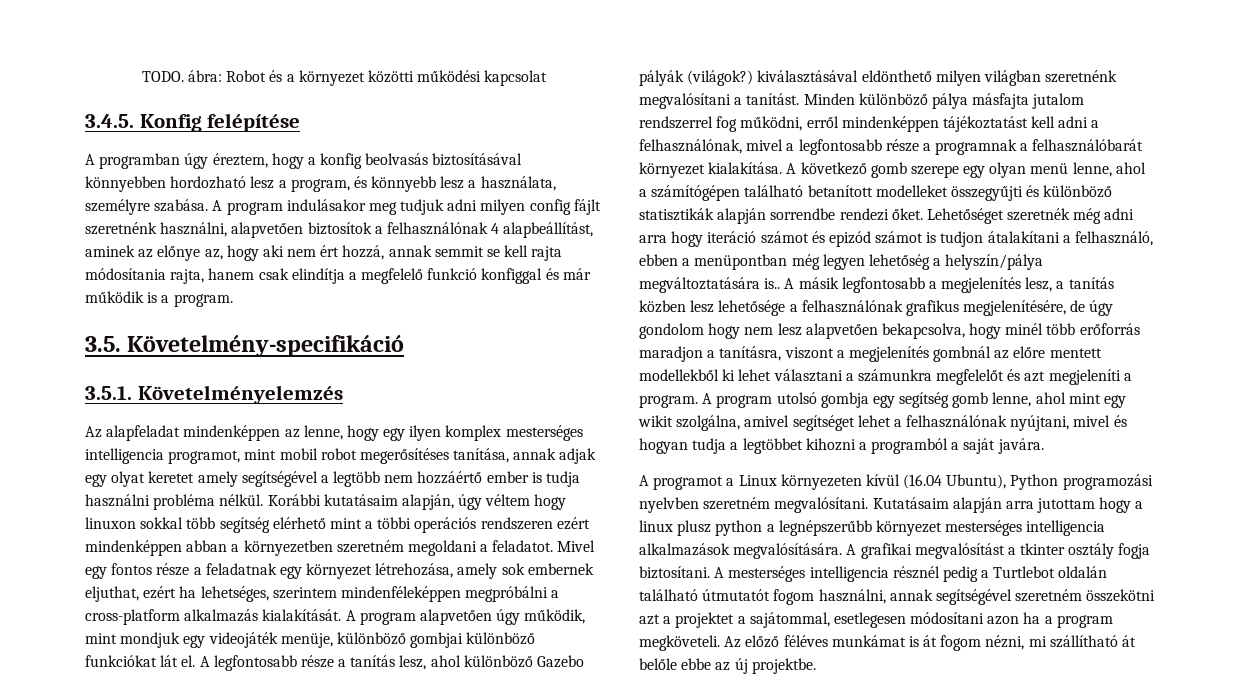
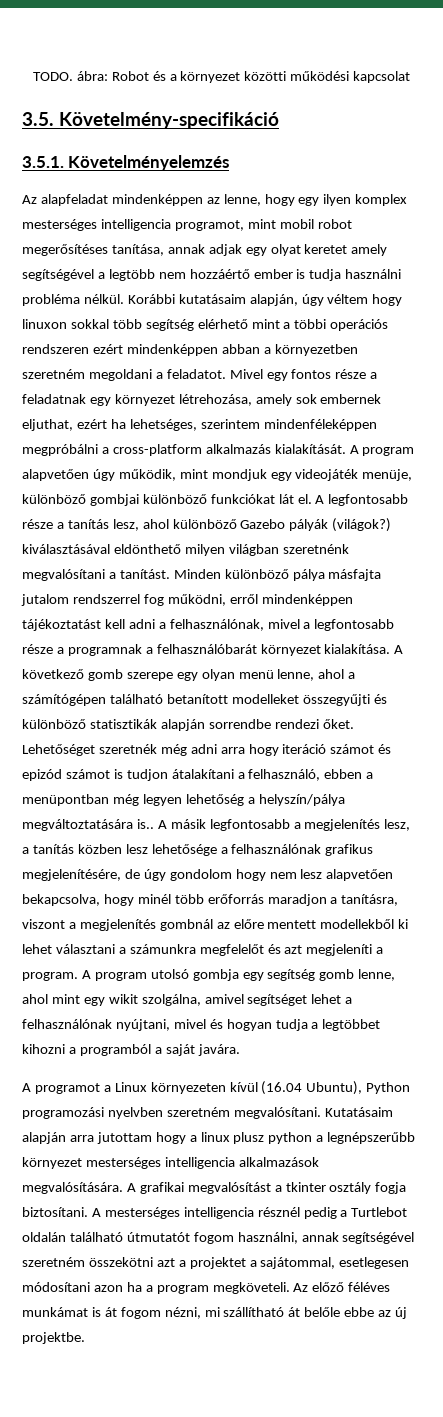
- 3.4.5. Konfig felépítése
- A programban úgy éreztem, hogy a konfig beolvasás biztosításával könnyebben hordozható lesz a program, és könnyebb lesz a használata, személyre szabása. A program indulásakor meg tudjuk adni milyen config fájlt szeretnénk használni, alapvetően biztosítok a felhasználónak 4 alapbeállítást, aminek az előnye az, hogy aki nem ért hozzá, annak semmit se kell rajta módosítania rajta, hanem csak elindítja a megfelelő funkció konfiggal és már működik is a program.

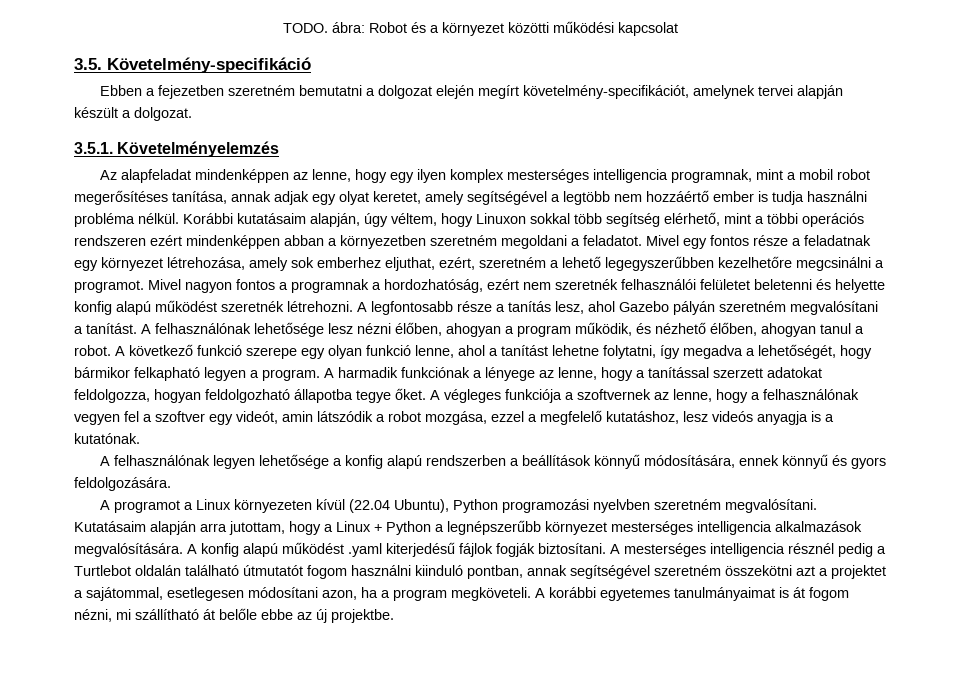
+ Ebben a fejezetben szeretném bemutatni a dolgozat elején megírt követelmény-specifikációt, amelynek tervei alapján készült a dolgozat.
- Az alapfeladat mindenképpen az lenne, hogy egy ilyen komplex mesterséges intelligencia programot, mint mobil robot megerősítéses tanítása, annak adjak egy olyat keretet amely segítségével a legtöbb nem hozzáértő ember is tudja használni probléma nélkül.
+ Az alapfeladat mindenképpen az lenne, hogy egy ilyen komplex mesterséges intelligencia programnak, mint a mobil robot megerősítéses tanítása, annak adjak egy olyat keretet, amely segítségével a legtöbb nem hozzáértő ember is tudja használni probléma nélkül.
- Korábbi kutatásaim alapján, úgy véltem hogy linuxon sokkal több segítség elérhető mint a többi operációs rendszeren ezért mindenképpen abban a környezetben szeretném megoldani a feladatot.
+ Korábbi kutatásaim alapján, úgy véltem, hogy Linuxon sokkal több segítség elérhető, mint a többi operációs rendszeren ezért mindenképpen abban a környezetben szeretném megoldani a feladatot.
- Mivel egy fontos része a feladatnak egy környezet létrehozása, amely sok embernek eljuthat, ezért ha lehetséges, szerintem mindenféleképpen megpróbálni a cross-platform alkalmazás kialakítását. A program alapvetően úgy működik, mint mondjuk egy videojáték menüje, különböző gombjai különböző funkciókat lát el.
+ Mivel egy fontos része a feladatnak egy környezet létrehozása, amely sok emberhez eljuthat, ezért, szeretném a lehető legegyszerűbben kezelhetőre megcsinálni a programot. Mivel nagyon fontos a programnak a hordozhatóság, ezért nem szeretnék felhasználói felületet beletenni és helyette konfig alapú működést szeretnék létrehozni.
- A legfontosabb része a tanítás lesz, ahol különböző Gazebo pályák (világok?) kiválasztásával eldönthető milyen világban szeretnénk megvalósítani a tanítást. Minden különböző pálya másfajta jutalom rendszerrel fog működni, erről mindenképpen tájékoztatást kell adni a felhasználónak, mivel a legfontosabb része a programnak a felhasználóbarát környezet kialakítása.
+ A legfontosabb része a tanítás lesz, ahol Gazebo pályán szeretném megvalósítani a tanítást. A felhasználónak lehetősége lesz nézni élőben, ahogyan a program működik, és nézhető élőben, ahogyan tanul a robot.
- A következő gomb szerepe egy olyan menü lenne, ahol a számítógépen található betanított modelleket összegyűjti és különböző statisztikák alapján sorrendbe rendezi őket. Lehetőséget szeretnék még adni arra hogy iteráció számot és epizód számot is tudjon átalakítani a felhasználó, ebben a menüpontban még legyen lehetőség a helyszín/pálya megváltoztatására is.. A másik legfontosabb a megjelenítés lesz, a tanítás közben lesz lehetősége a felhasználónak grafikus megjelenítésére, de úgy gondolom hogy nem lesz alapvetően bekapcsolva, hogy minél több erőforrás maradjon a tanításra, viszont a megjelenítés gombnál az előre mentett modellekből ki lehet választani a számunkra megfelelőt és azt megjeleníti a program. A program utolsó gombja egy segítség gomb lenne, ahol mint egy wikit szolgálna, amivel segítséget lehet a felhasználónak nyújtani, mivel és hogyan tudja a legtöbbet kihozni a programból a saját javára.
+ A következő funkció szerepe egy olyan funkció lenne, ahol a tanítást lehetne folytatni, így megadva a lehetőségét, hogy bármikor felkapható legyen a program. A harmadik funkciónak a lényege az lenne, hogy a tanítással szerzett adatokat feldolgozza, hogyan feldolgozható állapotba tegye őket. A végleges funkciója a szoftvernek az lenne, hogy a felhasználónak vegyen fel a szoftver egy videót, amin látszódik a robot mozgása, ezzel a megfelelő kutatáshoz, lesz videós anyagja is a kutatónak.
+ A felhasználónak legyen lehetősége a konfig alapú rendszerben a beállítások könnyű módosítására, ennek könnyű és gyors feldolgozására.
- A programot a Linux környezeten kívül (16.04 Ubuntu), Python programozási nyelvben szeretném megvalósítani.
+ A programot a Linux környezeten kívül (22.04 Ubuntu), Python programozási nyelvben szeretném megvalósítani.
- Kutatásaim alapján arra jutottam hogy a linux plusz python a legnépszerűbb környezet mesterséges intelligencia alkalmazások megvalósítására.
+ Kutatásaim alapján arra jutottam, hogy a Linux + Python a legnépszerűbb környezet mesterséges intelligencia alkalmazások megvalósítására.
- A grafikai megvalósítást a tkinter osztály fogja biztosítani.
+ A konfig alapú működést .yaml kiterjedésű fájlok fogják biztosítani.
- A mesterséges intelligencia résznél pedig a Turtlebot oldalán található útmutatót fogom használni, annak segítségével szeretném összekötni azt a projektet a sajátommal, esetlegesen módosítani azon ha a program megköveteli.
+ A mesterséges intelligencia résznél pedig a Turtlebot oldalán található útmutatót fogom használni kiinduló pontban, annak segítségével szeretném összekötni azt a projektet a sajátommal, esetlegesen módosítani azon, ha a program megköveteli.
- Az előző féléves munkámat is át fogom nézni, mi szállítható át belőle ebbe az új projektbe.
+ A korábbi egyetemes tanulmányaimat is át fogom nézni, mi szállítható át belőle ebbe az új projektbe.

